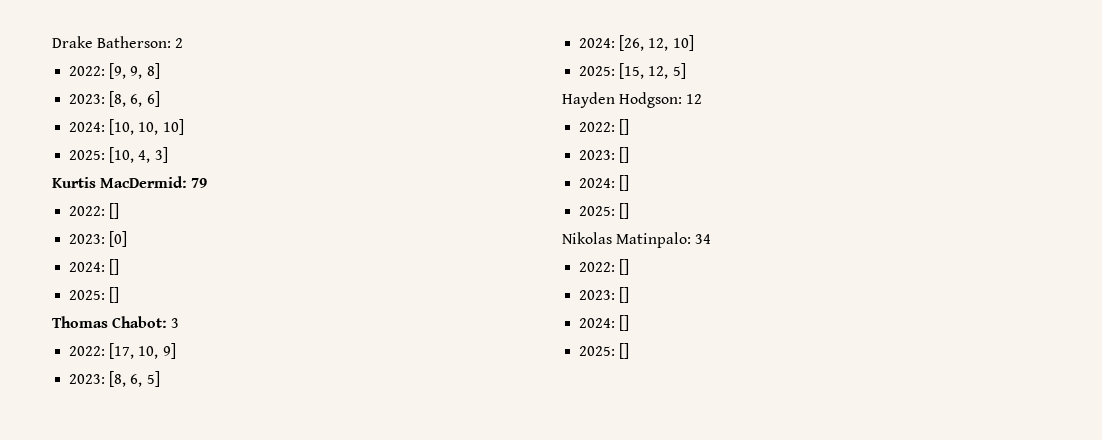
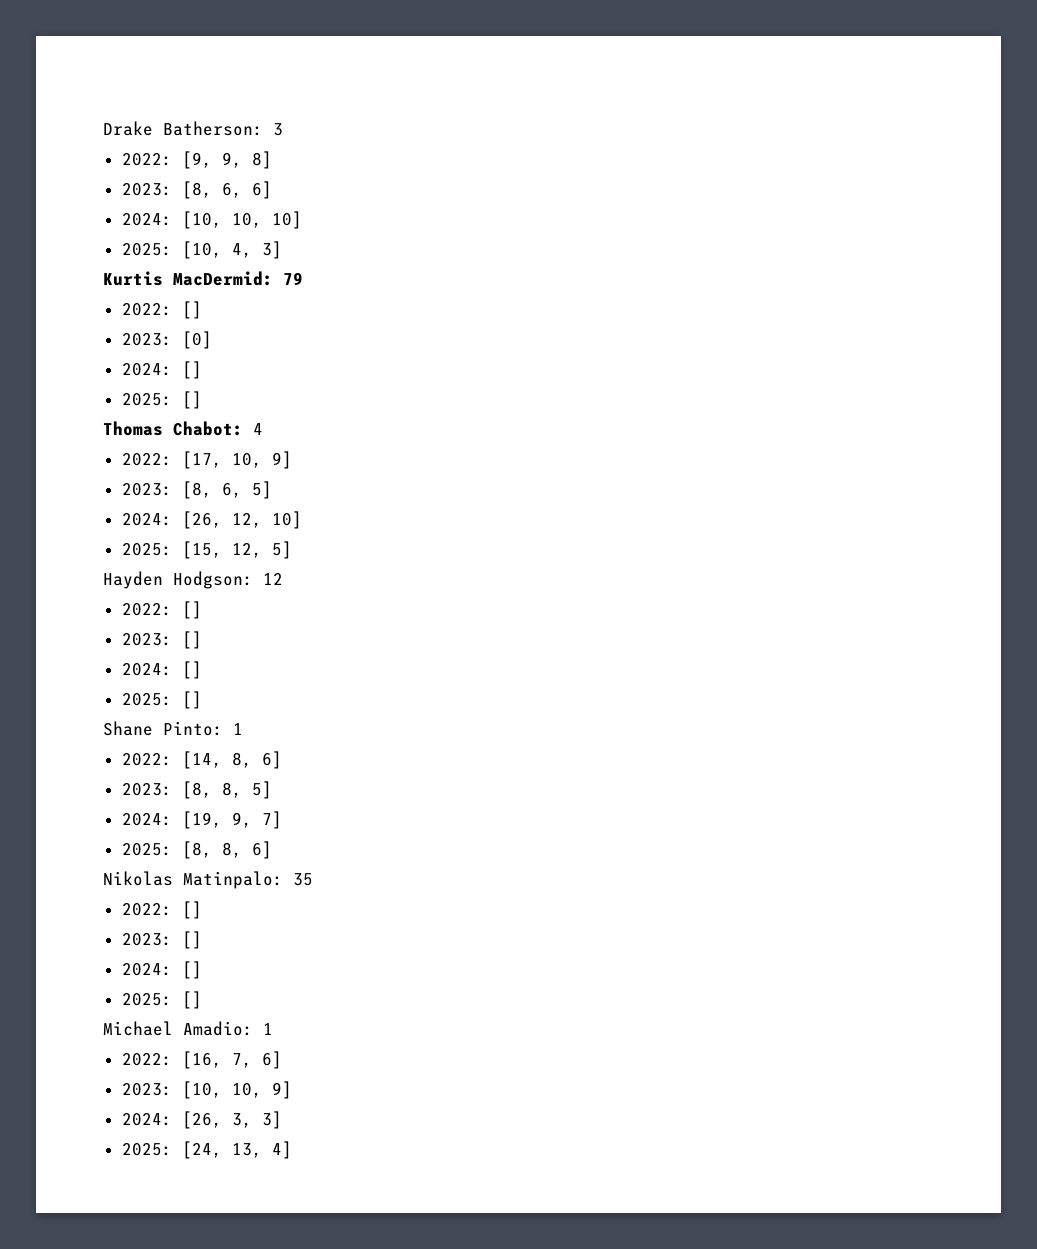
- Drake Batherson: 2
+ Drake Batherson: 3
- Thomas Chabot: 3
+ Thomas Chabot: 4
+ Shane Pinto: 1
+ 2022: [14, 8, 6]
+ 2023: [8, 8, 5]
+ 2024: [19, 9, 7]
+ 2025: [8, 8, 6]
- Nikolas Matinpalo: 34
+ Nikolas Matinpalo: 35
  2022: []
  2023: []
  2024: []
  2025: []
+ Michael Amadio: 1
+ 2022: [16, 7, 6]
+ 2023: [10, 10, 9]
+ 2024: [26, 3, 3]
+ 2025: [24, 13, 4]

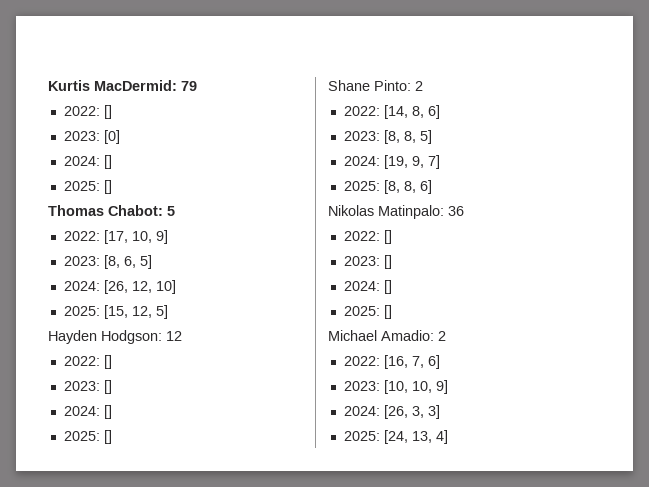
- Drake Batherson: 3
- 2022: [9, 9, 8]
- 2023: [8, 6, 6]
- 2024: [10, 10, 10]
- 2025: [10, 4, 3]
- Thomas Chabot: 4
+ Thomas Chabot: 5
- Shane Pinto: 1
+ Shane Pinto: 2
- Nikolas Matinpalo: 35
+ Nikolas Matinpalo: 36
- Michael Amadio: 1
+ Michael Amadio: 2

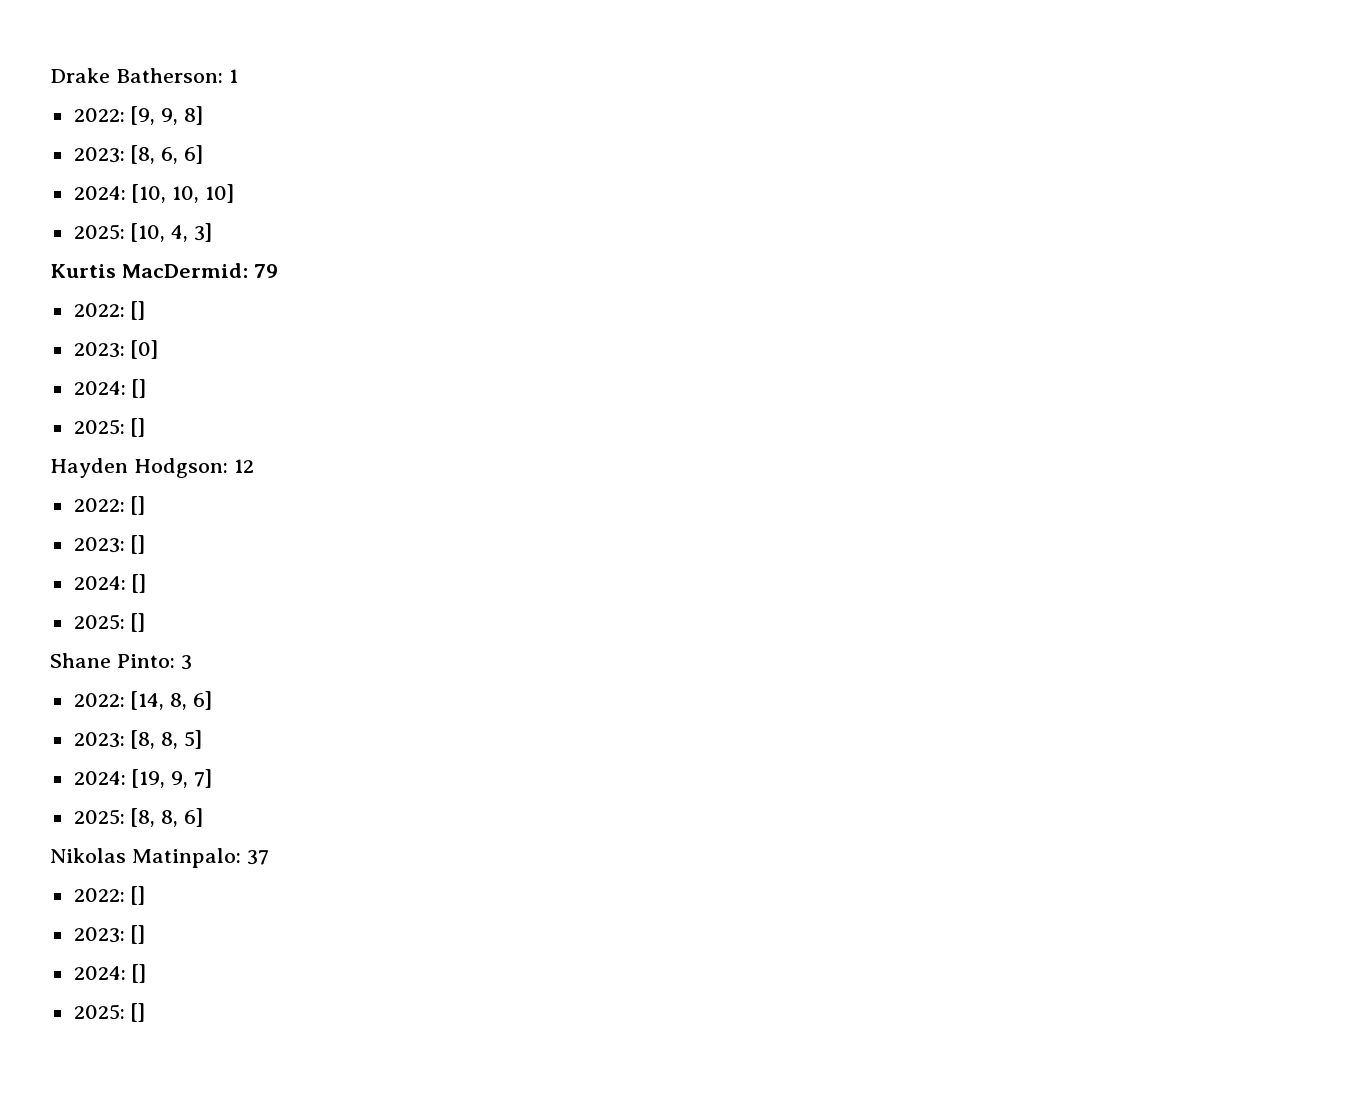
+ Drake Batherson: 1
+ 2022: [9, 9, 8]
+ 2023: [8, 6, 6]
+ 2024: [10, 10, 10]
+ 2025: [10, 4, 3]
- Thomas Chabot: 5
- 2022: [17, 10, 9]
- 2023: [8, 6, 5]
- 2024: [26, 12, 10]
- 2025: [15, 12, 5]
- Shane Pinto: 2
+ Shane Pinto: 3
- Nikolas Matinpalo: 36
+ Nikolas Matinpalo: 37
  2022: []
  2023: []
  2024: []
  2025: []
- Michael Amadio: 2
- 2022: [16, 7, 6]
- 2023: [10, 10, 9]
- 2024: [26, 3, 3]
- 2025: [24, 13, 4]

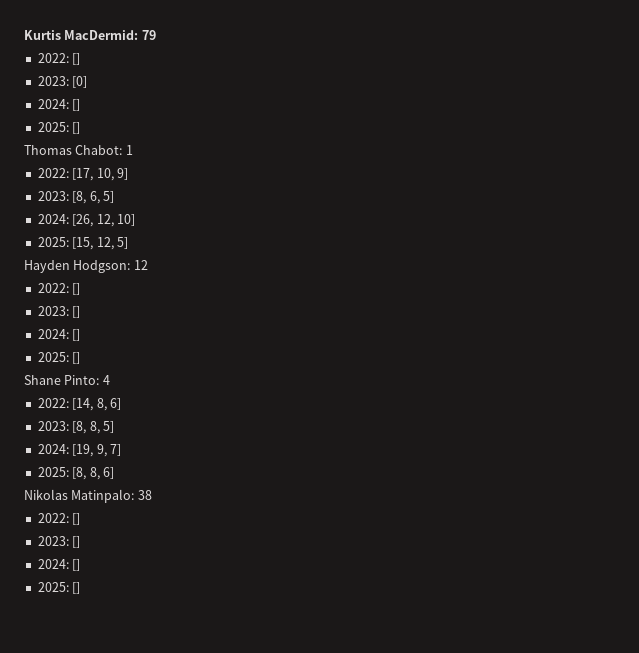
- Drake Batherson: 1
- 2022: [9, 9, 8]
- 2023: [8, 6, 6]
- 2024: [10, 10, 10]
- 2025: [10, 4, 3]
+ Thomas Chabot: 1
+ 2022: [17, 10, 9]
+ 2023: [8, 6, 5]
+ 2024: [26, 12, 10]
+ 2025: [15, 12, 5]
- Shane Pinto: 3
+ Shane Pinto: 4
- Nikolas Matinpalo: 37
+ Nikolas Matinpalo: 38

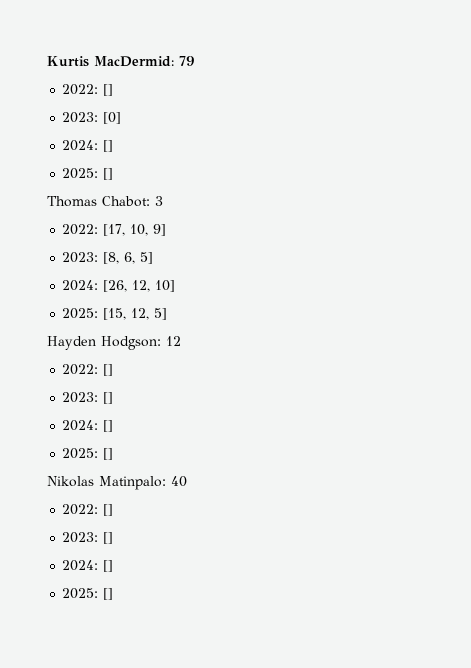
- Thomas Chabot: 1
+ Thomas Chabot: 3
- Shane Pinto: 4
- 2022: [14, 8, 6]
- 2023: [8, 8, 5]
- 2024: [19, 9, 7]
- 2025: [8, 8, 6]
- Nikolas Matinpalo: 38
+ Nikolas Matinpalo: 40

